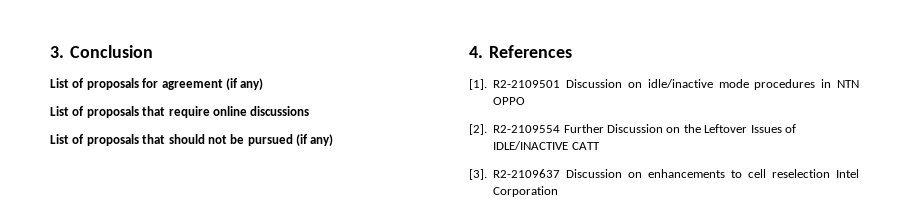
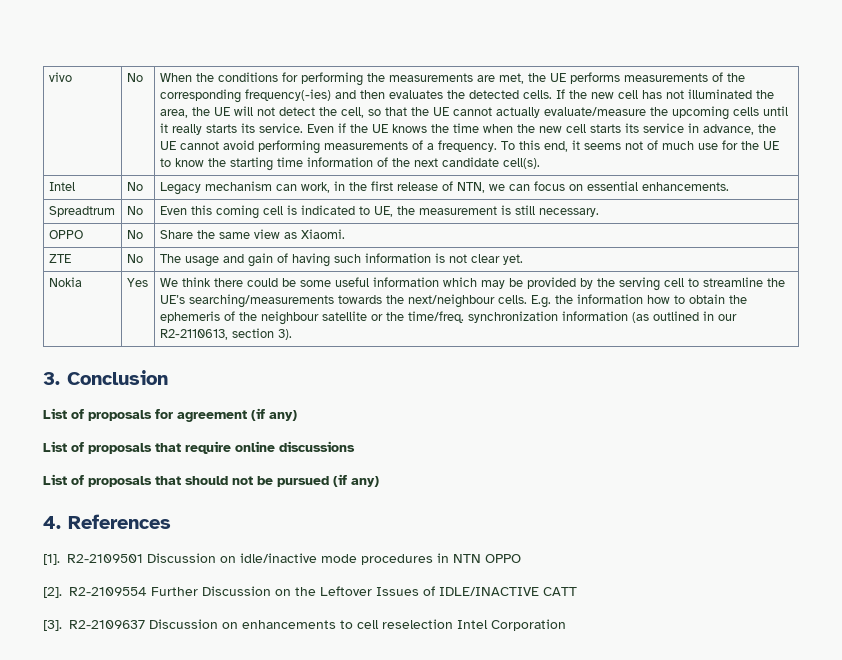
+ vivo | No | When the conditions for performing the measurements are met, the UE performs measurements of the corresponding frequency(-ies) and then evaluates the detected cells. If the new cell has not illuminated the area, the UE will not detect the cell, so that the UE cannot actually evaluate/measure the upcoming cells until it really starts its service. Even if the UE knows the time when the new cell starts its service in advance, the UE cannot avoid performing measurements of a frequency. To this end, it seems not of much use for the UE to know the starting time information of the next candidate cell(s).
+ Intel | No | Legacy mechanism can work, in the first release of NTN, we can focus on essential enhancements.
+ Spreadtrum | No | Even this coming cell is indicated to UE, the measurement is still necessary.
+ OPPO | No | Share the same view as Xiaomi.
+ ZTE | No | The usage and gain of having such information is not clear yet.
+ Nokia | Yes | We think there could be some useful information which may be provided by the serving cell to streamline the UE’s searching/measurements towards the next/neighbour cells. E.g. the information how to obtain the ephemeris of the neighbour satellite or the time/freq. synchronization information (as outlined in our R2-2110613, section 3).

